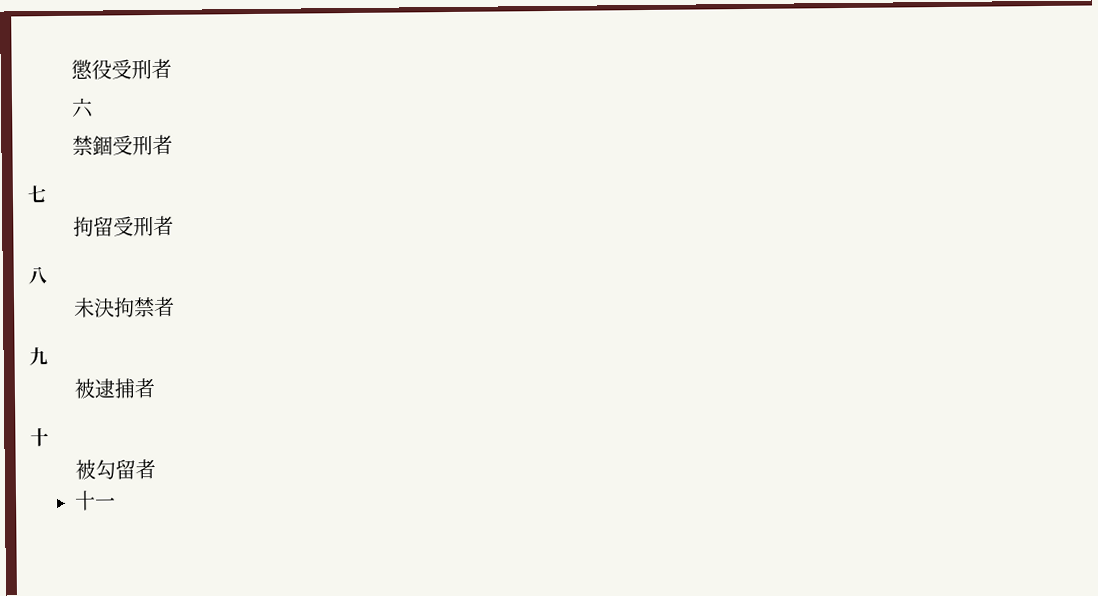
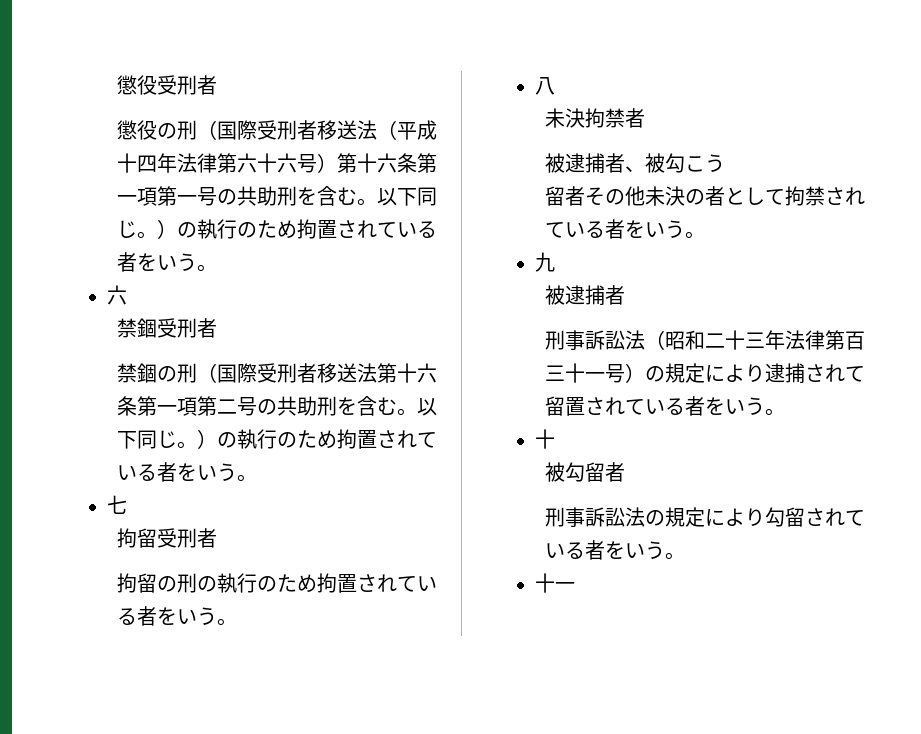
+ 懲役の刑（国際受刑者移送法（平成十四年法律第六十六号）第十六条第一項第一号の共助刑を含む。以下同じ。）の執行のため拘置されている者をいう。
  六
  禁錮受刑者
+ 禁錮の刑（国際受刑者移送法第十六条第一項第二号の共助刑を含む。以下同じ。）の執行のため拘置されている者をいう。
  七
  拘留受刑者
+ 拘留の刑の執行のため拘置されている者をいう。
  八
  未決拘禁者
+ 被逮捕者、被勾こう
+ 留者その他未決の者として拘禁されている者をいう。
  九
  被逮捕者
+ 刑事訴訟法（昭和二十三年法律第百三十一号）の規定により逮捕されて留置されている者をいう。
  十
  被勾留者
+ 刑事訴訟法の規定により勾留されている者をいう。

